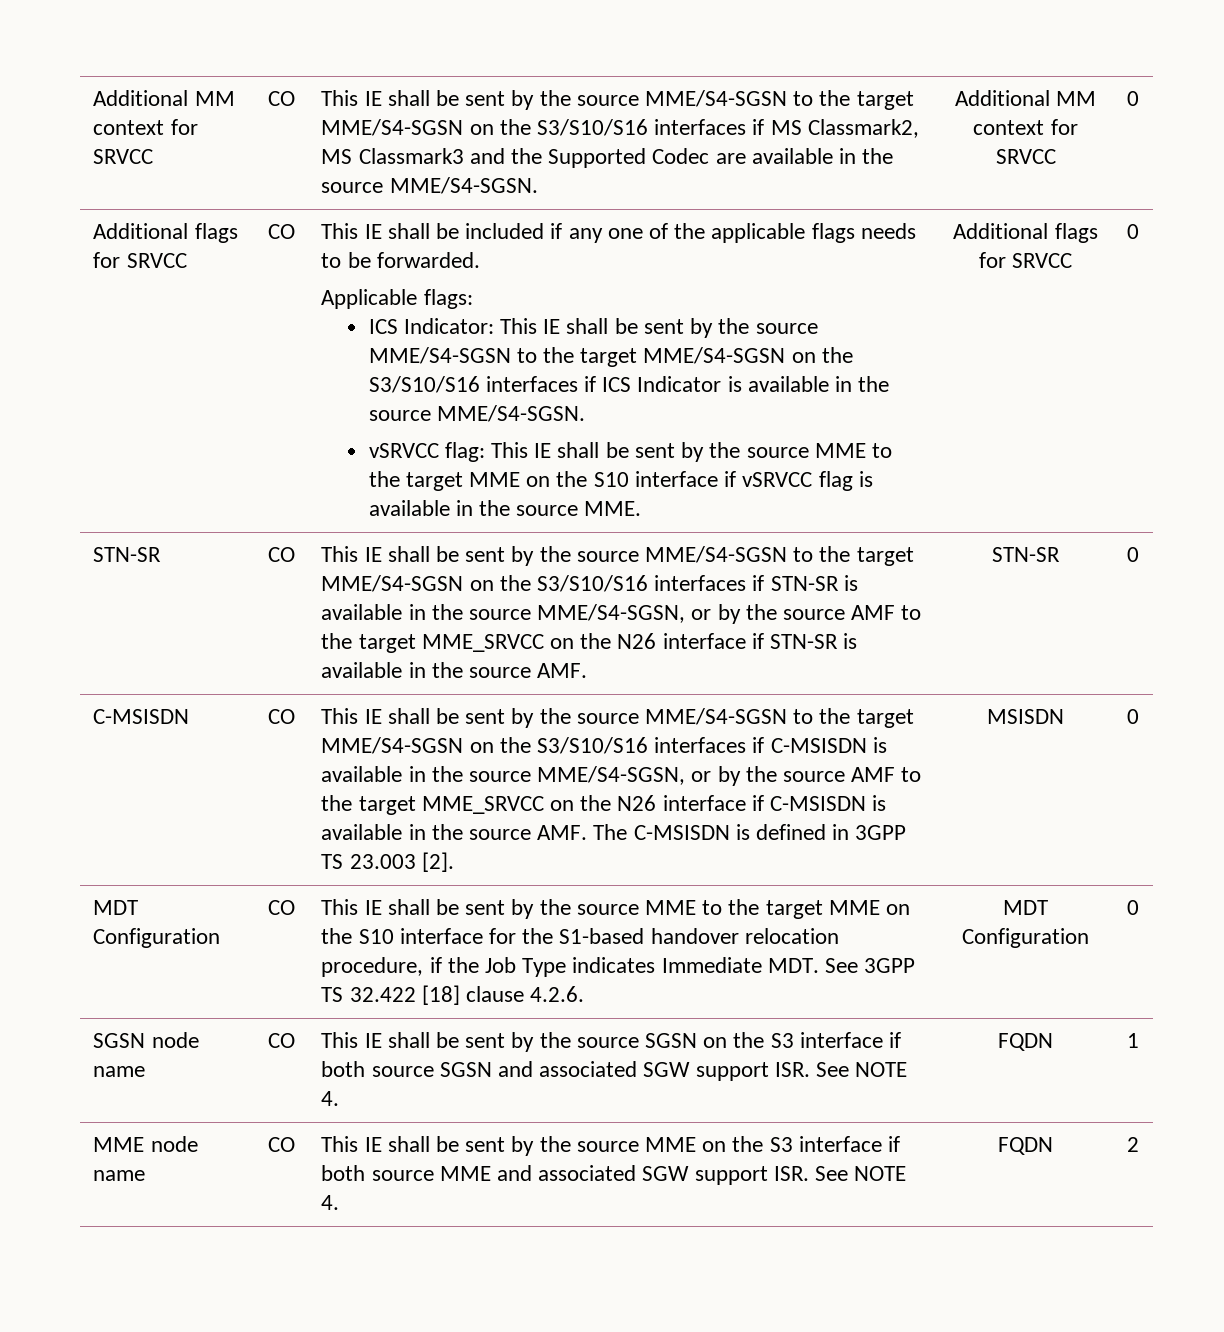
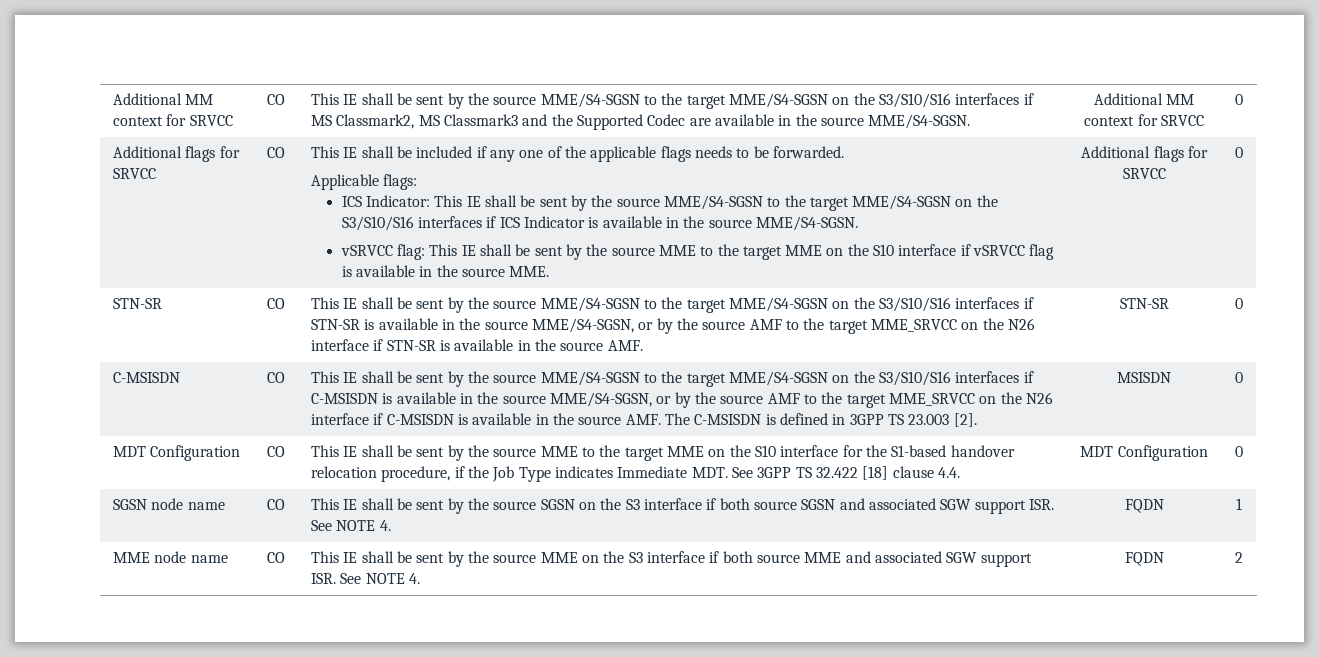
- This IE shall be sent by the source MME to the target MME on the S10 interface for the S1-based handover relocation procedure, if the Job Type indicates Immediate MDT. See 3GPP TS 32.422 [18] clause 4.2.6.
+ This IE shall be sent by the source MME to the target MME on the S10 interface for the S1-based handover relocation procedure, if the Job Type indicates Immediate MDT. See 3GPP TS 32.422 [18] clause 4.4.

